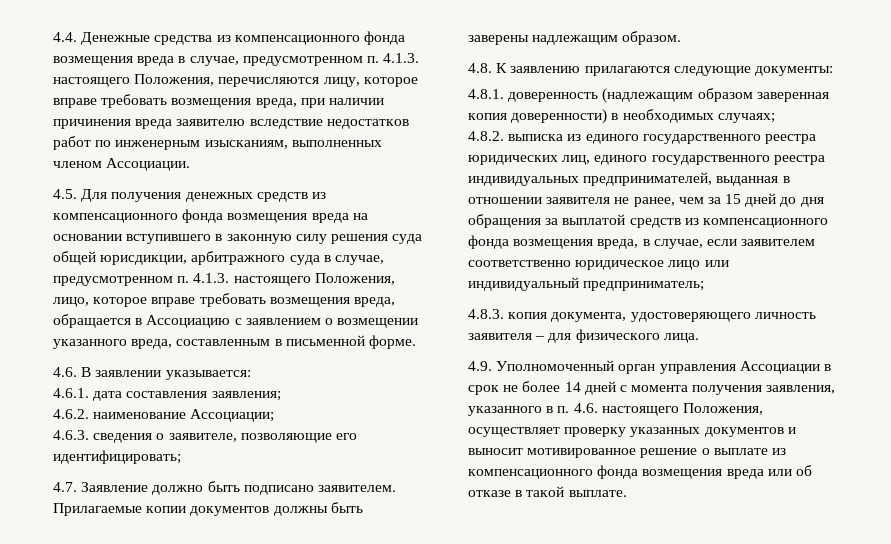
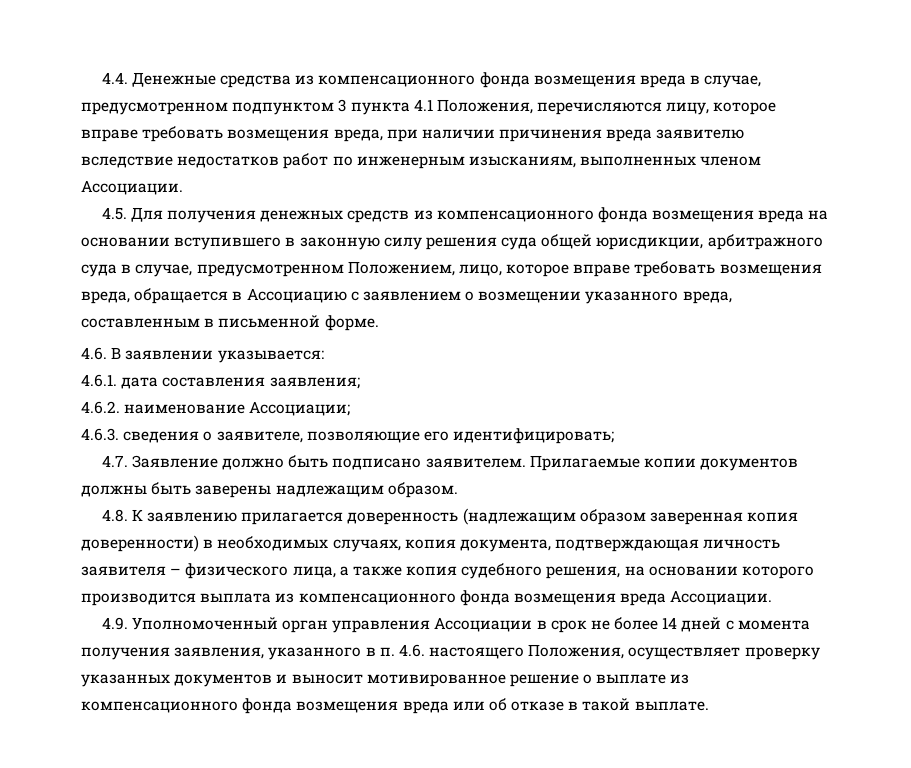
- 4.4. Денежные средства из компенсационного фонда возмещения вреда в случае, предусмотренном п. 4.1.3. настоящего Положения, перечисляются лицу, которое вправе требовать возмещения вреда, при наличии причинения вреда заявителю вследствие недостатков работ по инженерным изысканиям, выполненных членом Ассоциации.
+ 4.4. Денежные средства из компенсационного фонда возмещения вреда в случае, предусмотренном подпунктом 3 пункта 4.1 Положения, перечисляются лицу, которое вправе требовать возмещения вреда, при наличии причинения вреда заявителю вследствие недостатков работ по инженерным изысканиям, выполненных членом Ассоциации.
- 4.5. Для получения денежных средств из компенсационного фонда возмещения вреда на основании вступившего в законную силу решения суда общей юрисдикции, арбитражного суда в случае, предусмотренном п. 4.1.3. настоящего Положения, лицо, которое вправе требовать возмещения вреда, обращается в Ассоциацию с заявлением о возмещении указанного вреда, составленным в письменной форме.
+ 4.5. Для получения денежных средств из компенсационного фонда возмещения вреда на основании вступившего в законную силу решения суда общей юрисдикции, арбитражного суда в случае, предусмотренном Положением, лицо, которое вправе требовать возмещения вреда, обращается в Ассоциацию с заявлением о возмещении указанного вреда, составленным в письменной форме.
- 4.8. К заявлению прилагаются следующие документы:
- 4.8.1. доверенность (надлежащим образом заверенная копия доверенности) в необходимых случаях;
- 4.8.2. выписка из единого государственного реестра юридических лиц, единого государственного реестра индивидуальных предпринимателей, выданная в отношении заявителя не ранее, чем за 15 дней до дня обращения за выплатой средств из компенсационного фонда возмещения вреда, в случае, если заявителем соответственно юридическое лицо или индивидуальный предприниматель;
- 4.8.3. копия документа, удостоверяющего личность заявителя – для физического лица.
+ 4.8. К заявлению прилагается доверенность (надлежащим образом заверенная копия доверенности) в необходимых случаях, копия документа, подтверждающая личность заявителя – физического лица, а также копия судебного решения, на основании которого производится выплата из компенсационного фонда возмещения вреда Ассоциации.

